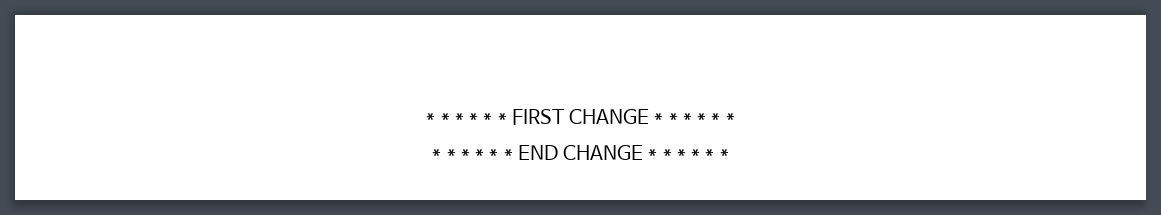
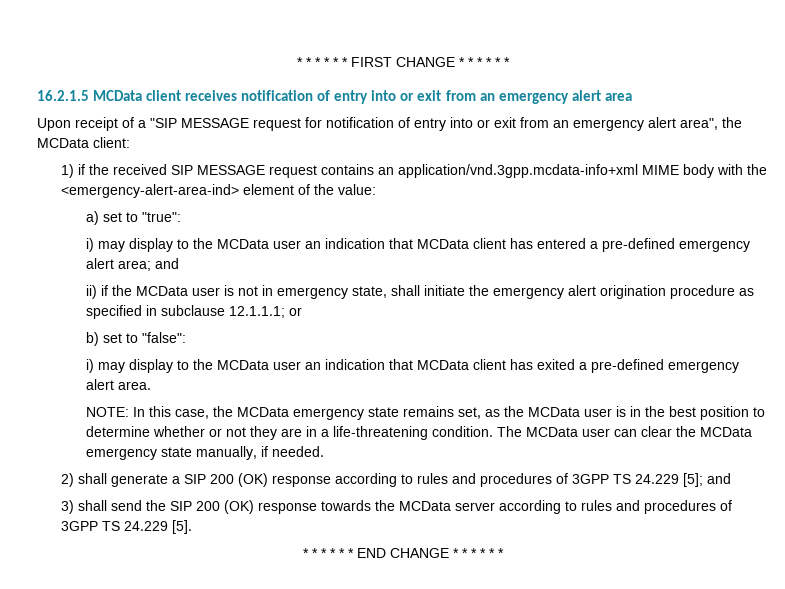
+ 16.2.1.5 MCData client receives notification of entry into or exit from an emergency alert area
+ Upon receipt of a "SIP MESSAGE request for notification of entry into or exit from an emergency alert area", the MCData client:
+ 1) if the received SIP MESSAGE request contains an application/vnd.3gpp.mcdata-info+xml MIME body with the <emergency-alert-area-ind> element of the value:
+ a) set to "true":
+ i) may display to the MCData user an indication that MCData client has entered a pre-defined emergency alert area; and
+ ii) if the MCData user is not in emergency state, shall initiate the emergency alert origination procedure as specified in subclause 12.1.1.1; or
+ b) set to "false":
+ i) may display to the MCData user an indication that MCData client has exited a pre-defined emergency alert area.
+ NOTE: In this case, the MCData emergency state remains set, as the MCData user is in the best position to determine whether or not they are in a life-threatening condition. The MCData user can clear the MCData emergency state manually, if needed.
+ 2) shall generate a SIP 200 (OK) response according to rules and procedures of 3GPP TS 24.229 [5]; and
+ 3) shall send the SIP 200 (OK) response towards the MCData server according to rules and procedures of 3GPP TS 24.229 [5].

